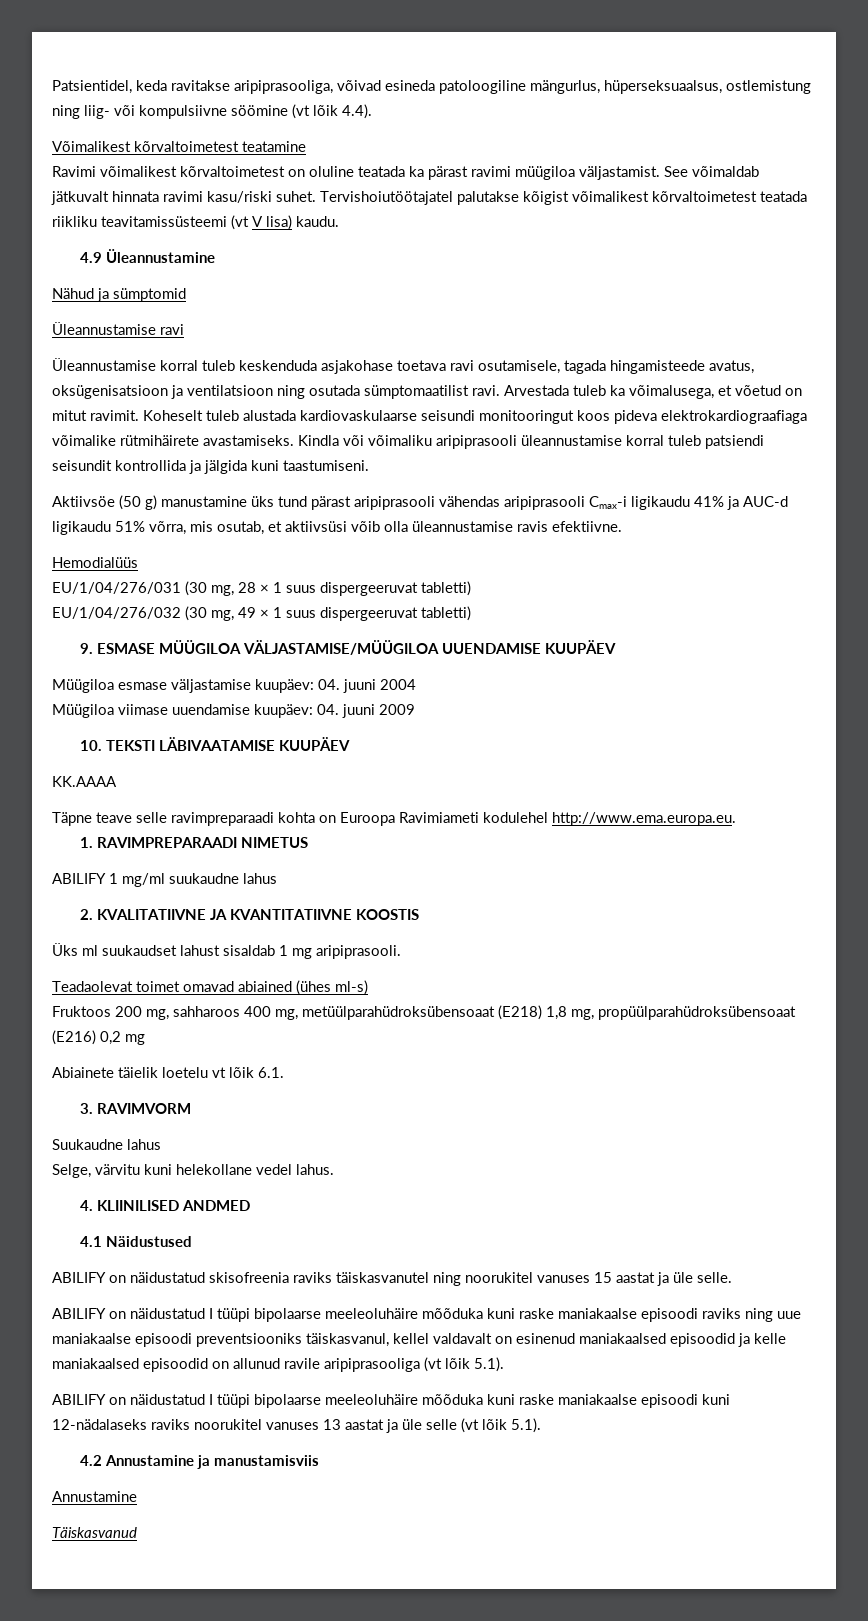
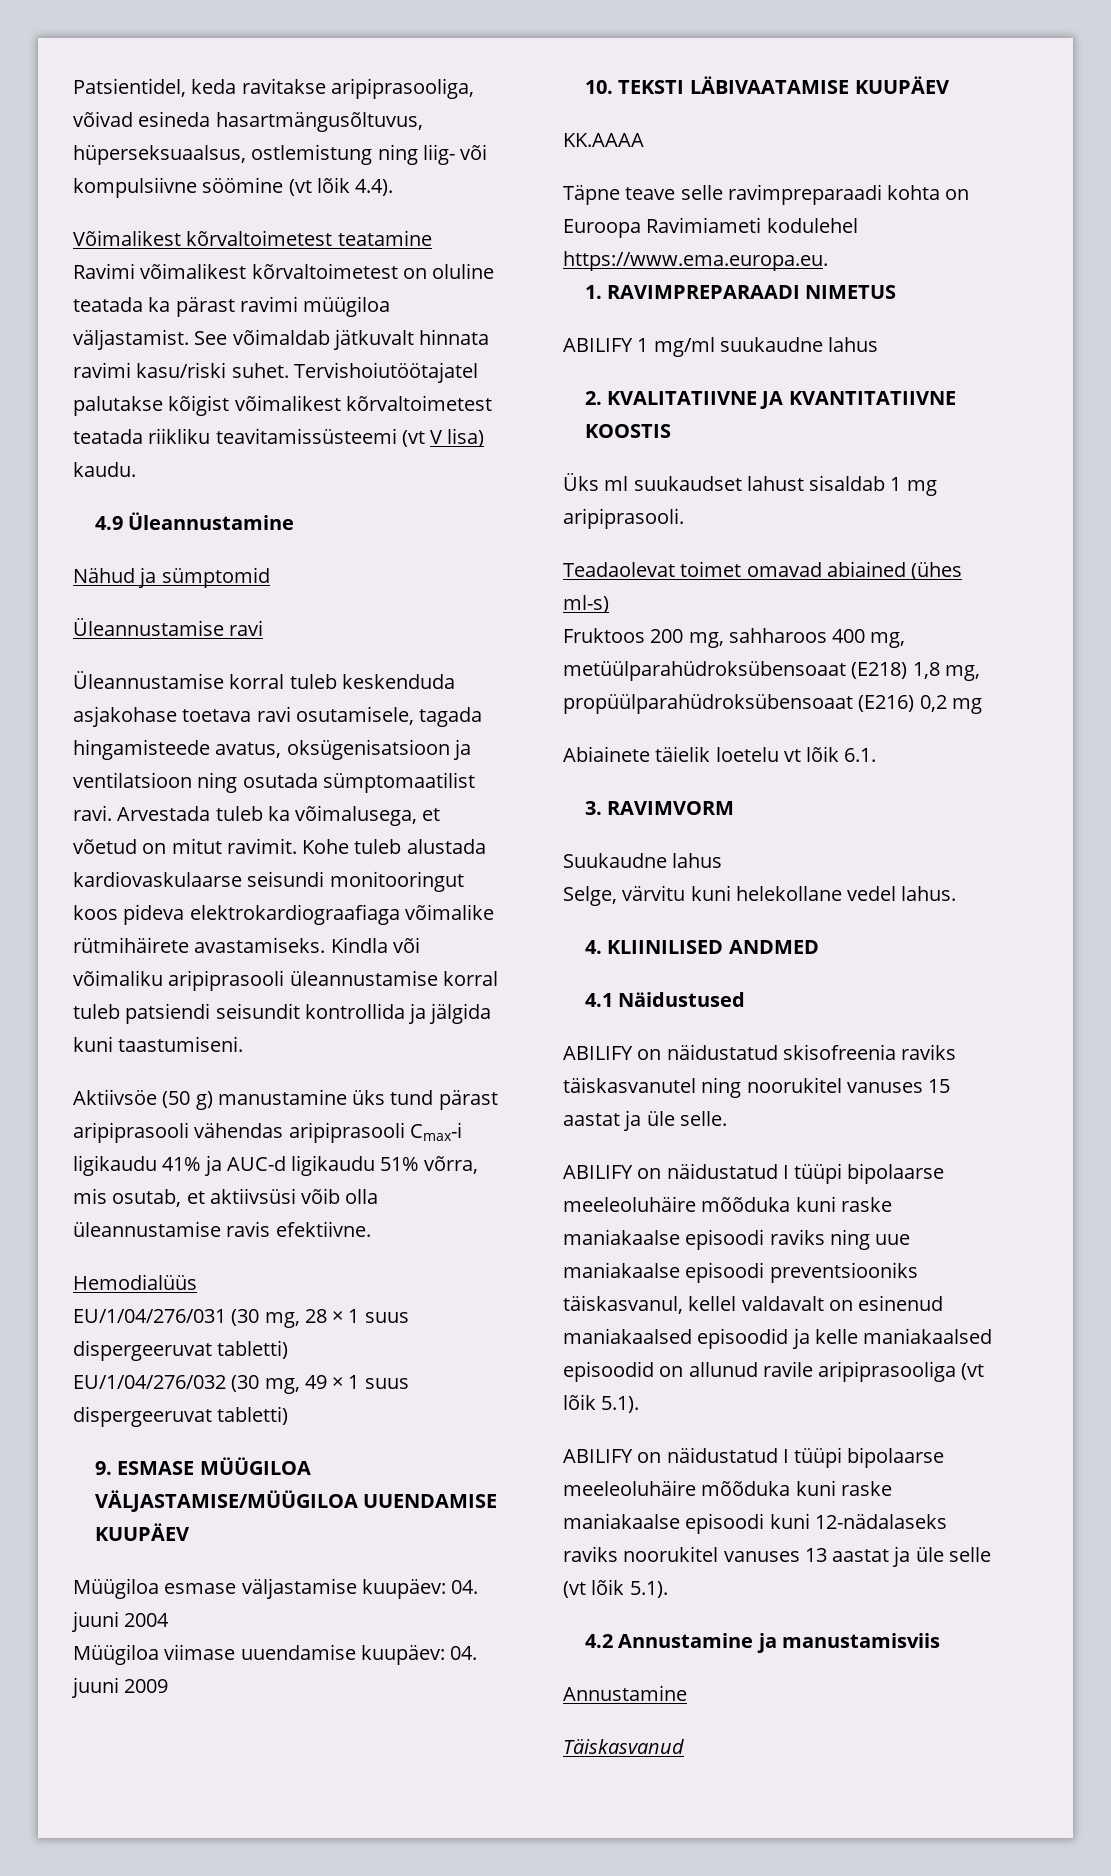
- Patsientidel, keda ravitakse aripiprasooliga, võivad esineda patoloogiline mängurlus, hüperseksuaalsus, ostlemistung ning liig- või kompulsiivne söömine (vt lõik 4.4).
+ Patsientidel, keda ravitakse aripiprasooliga, võivad esineda hasartmängusõltuvus, hüperseksuaalsus, ostlemistung ning liig- või kompulsiivne söömine (vt lõik 4.4).
- Koheselt tuleb alustada kardiovaskulaarse seisundi monitooringut koos pideva elektrokardiograafiaga võimalike rütmihäirete avastamiseks.
+ Kohe tuleb alustada kardiovaskulaarse seisundi monitooringut koos pideva elektrokardiograafiaga võimalike rütmihäirete avastamiseks.
- Täpne teave selle ravimpreparaadi kohta on Euroopa Ravimiameti kodulehel http://www.ema.europa.eu.
+ Täpne teave selle ravimpreparaadi kohta on Euroopa Ravimiameti kodulehel https://www.ema.europa.eu.

